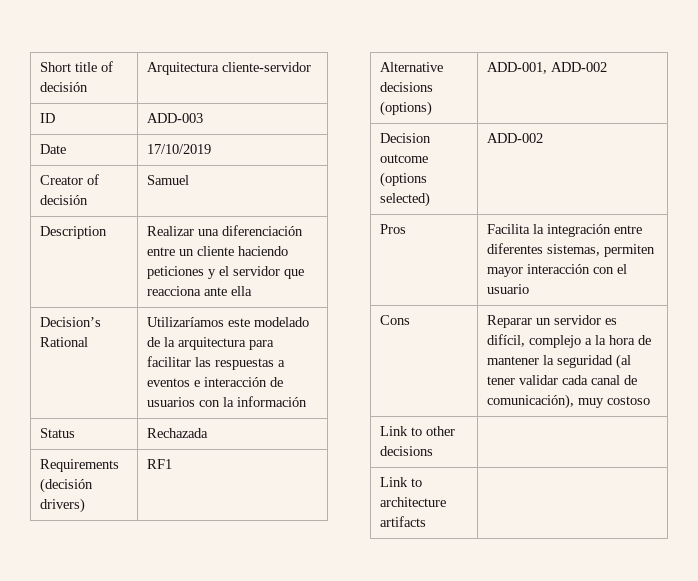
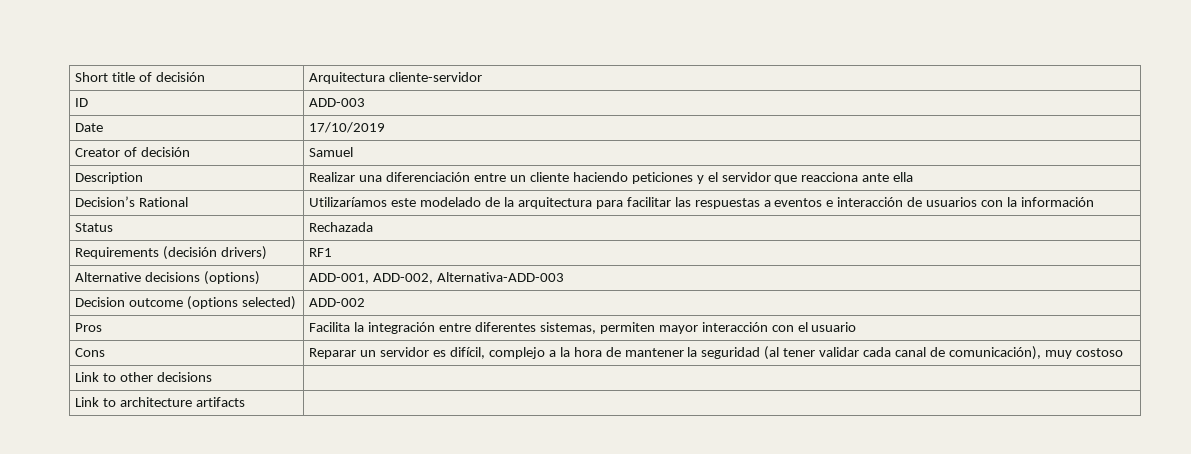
- Alternative decisions (options) | ADD-001, ADD-002
+ Alternative decisions (options) | ADD-001, ADD-002, Alternativa-ADD-003

